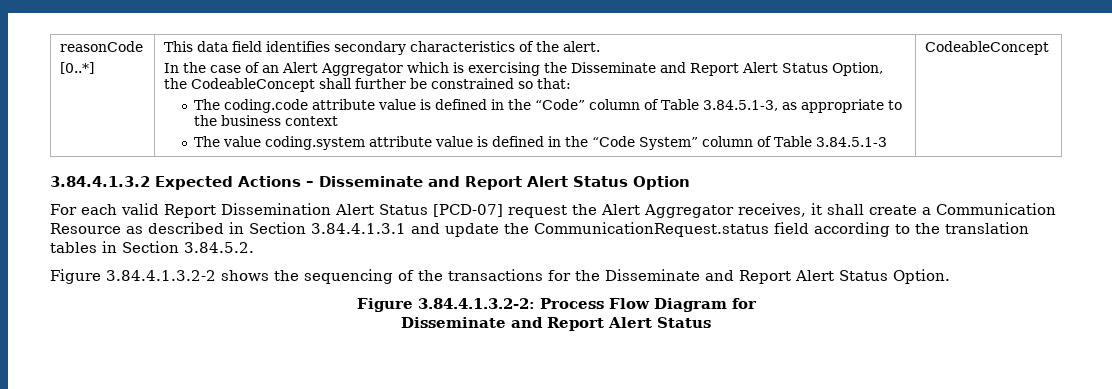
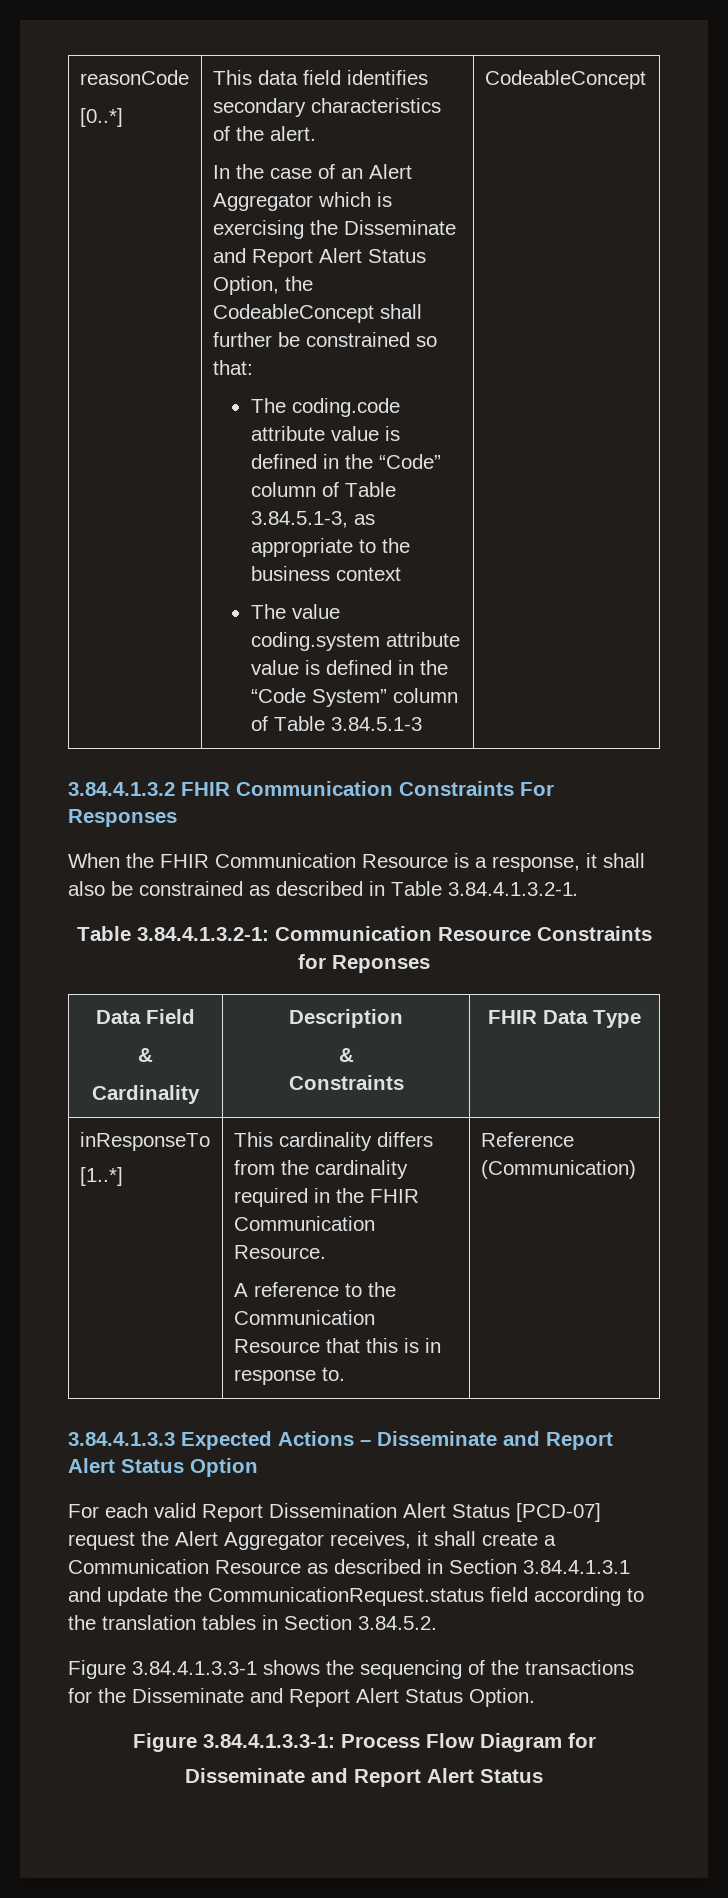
- 3.84.4.1.3.2 Expected Actions – Disseminate and Report Alert Status Option
+ 3.84.4.1.3.2 FHIR Communication Constraints For Responses
+ When the FHIR Communication Resource is a response, it shall also be constrained as described in Table 3.84.4.1.3.2-1.
+ Table 3.84.4.1.3.2-1: Communication Resource Constraints for Reponses
+ Data Field
+ &
+ Cardinality | Description
+ &
+ Constraints | FHIR Data Type
+ inResponseTo
+ [1..*] | This cardinality differs from the cardinality required in the FHIR Communication Resource.
+ A reference to the Communication Resource that this is in response to. | Reference (Communication)
+ 3.84.4.1.3.3 Expected Actions – Disseminate and Report Alert Status Option
- Figure 3.84.4.1.3.2-2 shows the sequencing of the transactions for the Disseminate and Report Alert Status Option.
+ Figure 3.84.4.1.3.3-1 shows the sequencing of the transactions for the Disseminate and Report Alert Status Option.
- Figure 3.84.4.1.3.2-2: Process Flow Diagram for
+ Figure 3.84.4.1.3.3-1: Process Flow Diagram for

